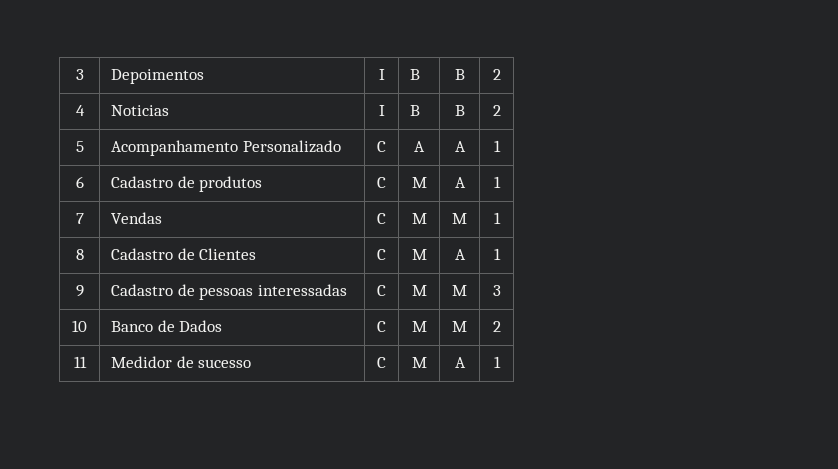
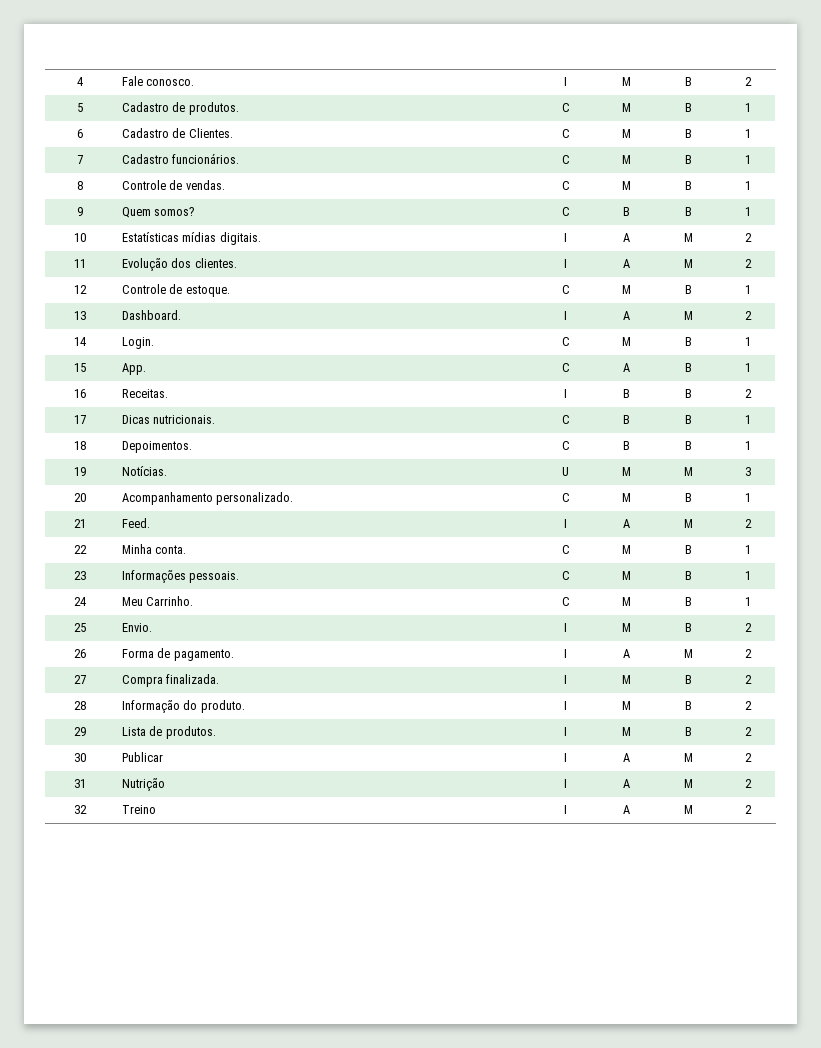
- 3 | Depoimentos | I | B | B | 2
- 4 | Noticias | I | B | B | 2
- 5 | Acompanhamento Personalizado | C | A | A | 1
- 6 | Cadastro de produtos | C | M | A | 1
- 7 | Vendas | C | M | M | 1
- 8 | Cadastro de Clientes | C | M | A | 1
- 9 | Cadastro de pessoas interessadas | C | M | M | 3
- 10 | Banco de Dados | C | M | M | 2
- 11 | Medidor de sucesso | C | M | A | 1
+ 4 | Fale conosco. | I | M | B | 2
+ 5 | Cadastro de produtos. | C | M | B | 1
+ 6 | Cadastro de Clientes. | C | M | B | 1
+ 7 | Cadastro funcionários. | C | M | B | 1
+ 8 | Controle de vendas. | C | M | B | 1
+ 9 | Quem somos? | C | B | B | 1
+ 10 | Estatísticas mídias digitais. | I | A | M | 2
+ 11 | Evolução dos clientes. | I | A | M | 2
+ 12 | Controle de estoque. | C | M | B | 1
+ 13 | Dashboard. | I | A | M | 2
+ 14 | Login. | C | M | B | 1
+ 15 | App. | C | A | B | 1
+ 16 | Receitas. | I | B | B | 2
+ 17 | Dicas nutricionais. | C | B | B | 1
+ 18 | Depoimentos. | C | B | B | 1
+ 19 | Notícias. | U | M | M | 3
+ 20 | Acompanhamento personalizado. | C | M | B | 1
+ 21 | Feed. | I | A | M | 2
+ 22 | Minha conta. | C | M | B | 1
+ 23 | Informações pessoais. | C | M | B | 1
+ 24 | Meu Carrinho. | C | M | B | 1
+ 25 | Envio. | I | M | B | 2
+ 26 | Forma de pagamento. | I | A | M | 2
+ 27 | Compra finalizada. | I | M | B | 2
+ 28 | Informação do produto. | I | M | B | 2
+ 29 | Lista de produtos. | I | M | B | 2
+ 30 | Publicar | I | A | M | 2
+ 31 | Nutrição | I | A | M | 2
+ 32 | Treino | I | A | M | 2

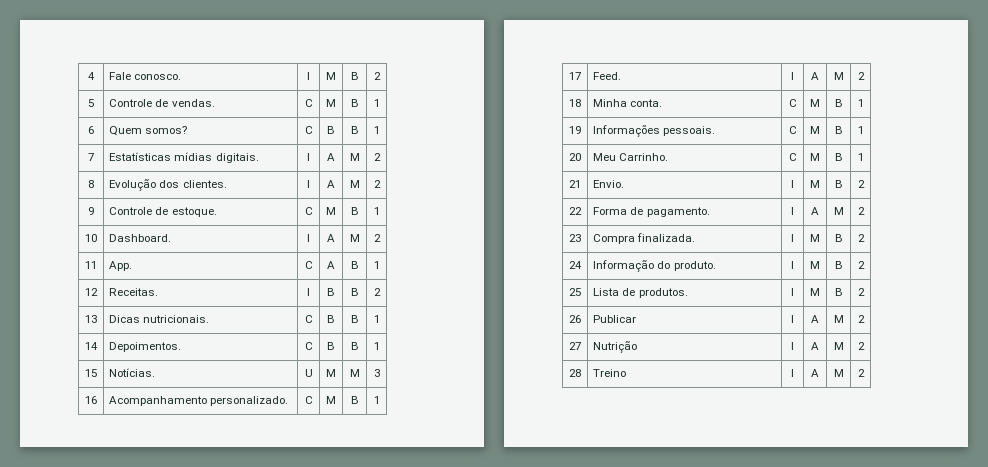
- 5 | Cadastro de produtos. | C | M | B | 1
- 6 | Cadastro de Clientes. | C | M | B | 1
- 7 | Cadastro funcionários. | C | M | B | 1
- 8 | Controle de vendas. | C | M | B | 1
+ 5 | Controle de vendas. | C | M | B | 1
- 9 | Quem somos? | C | B | B | 1
+ 6 | Quem somos? | C | B | B | 1
- 10 | Estatísticas mídias digitais. | I | A | M | 2
+ 7 | Estatísticas mídias digitais. | I | A | M | 2
- 11 | Evolução dos clientes. | I | A | M | 2
+ 8 | Evolução dos clientes. | I | A | M | 2
- 12 | Controle de estoque. | C | M | B | 1
+ 9 | Controle de estoque. | C | M | B | 1
- 13 | Dashboard. | I | A | M | 2
+ 10 | Dashboard. | I | A | M | 2
- 14 | Login. | C | M | B | 1
- 15 | App. | C | A | B | 1
+ 11 | App. | C | A | B | 1
- 16 | Receitas. | I | B | B | 2
+ 12 | Receitas. | I | B | B | 2
- 17 | Dicas nutricionais. | C | B | B | 1
+ 13 | Dicas nutricionais. | C | B | B | 1
- 18 | Depoimentos. | C | B | B | 1
+ 14 | Depoimentos. | C | B | B | 1
- 19 | Notícias. | U | M | M | 3
+ 15 | Notícias. | U | M | M | 3
- 20 | Acompanhamento personalizado. | C | M | B | 1
+ 16 | Acompanhamento personalizado. | C | M | B | 1
- 21 | Feed. | I | A | M | 2
+ 17 | Feed. | I | A | M | 2
- 22 | Minha conta. | C | M | B | 1
+ 18 | Minha conta. | C | M | B | 1
- 23 | Informações pessoais. | C | M | B | 1
+ 19 | Informações pessoais. | C | M | B | 1
- 24 | Meu Carrinho. | C | M | B | 1
+ 20 | Meu Carrinho. | C | M | B | 1
- 25 | Envio. | I | M | B | 2
+ 21 | Envio. | I | M | B | 2
- 26 | Forma de pagamento. | I | A | M | 2
+ 22 | Forma de pagamento. | I | A | M | 2
- 27 | Compra finalizada. | I | M | B | 2
+ 23 | Compra finalizada. | I | M | B | 2
- 28 | Informação do produto. | I | M | B | 2
+ 24 | Informação do produto. | I | M | B | 2
- 29 | Lista de produtos. | I | M | B | 2
+ 25 | Lista de produtos. | I | M | B | 2
- 30 | Publicar | I | A | M | 2
+ 26 | Publicar | I | A | M | 2
- 31 | Nutrição | I | A | M | 2
+ 27 | Nutrição | I | A | M | 2
- 32 | Treino | I | A | M | 2
+ 28 | Treino | I | A | M | 2

